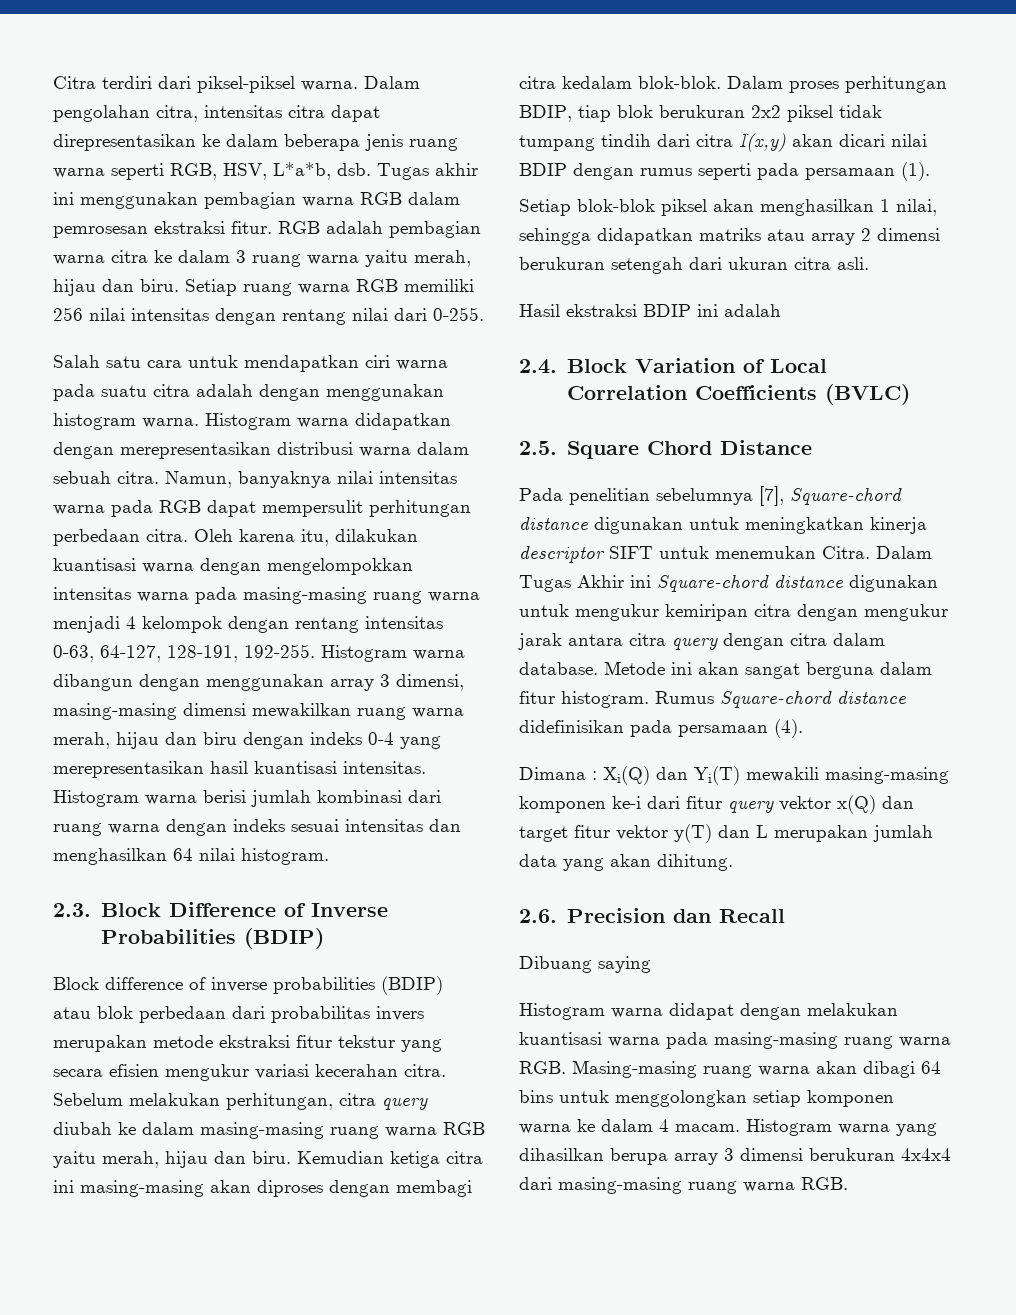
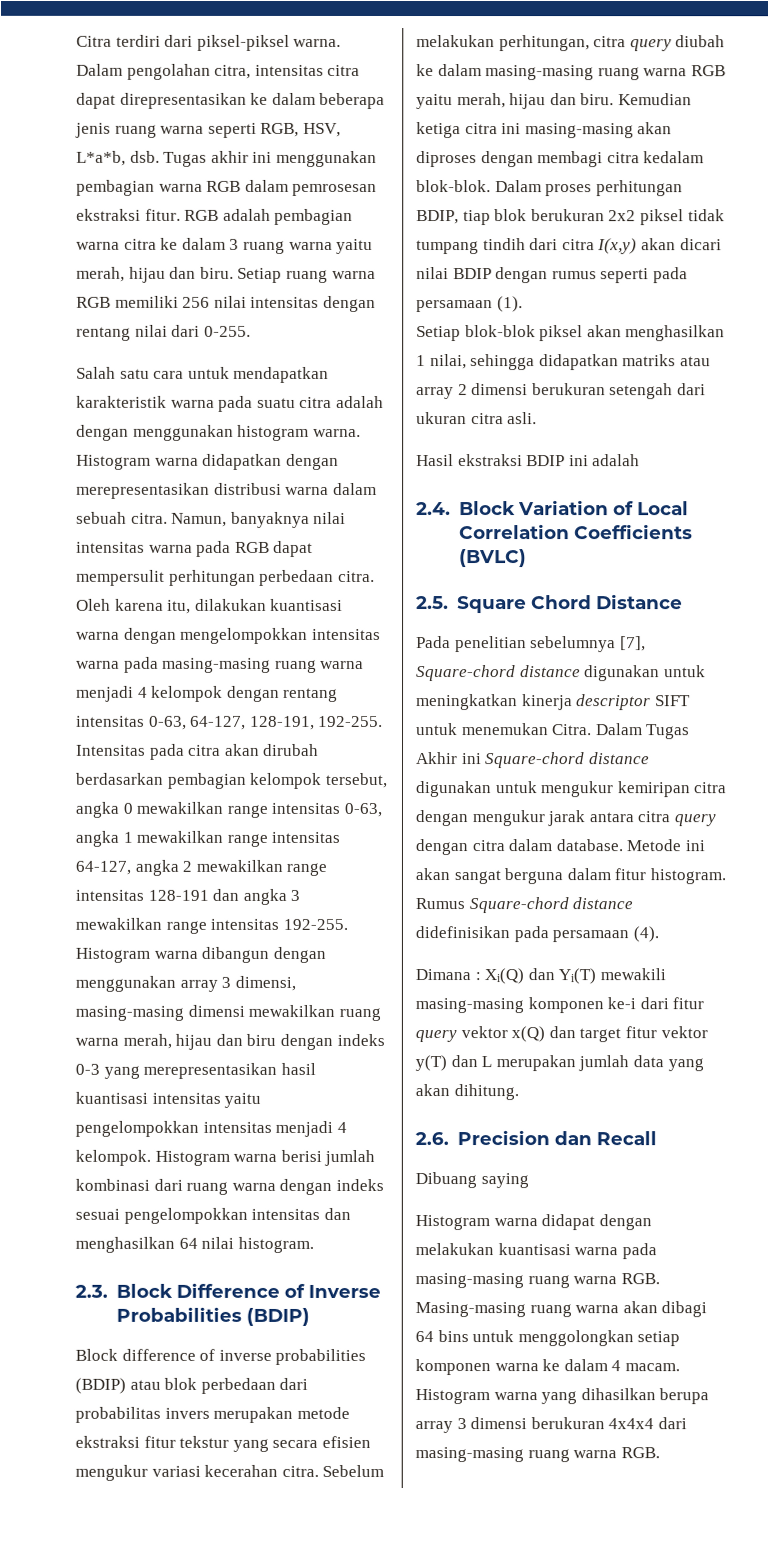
- Salah satu cara untuk mendapatkan ciri warna pada suatu citra adalah dengan menggunakan histogram warna.
+ Salah satu cara untuk mendapatkan karakteristik warna pada suatu citra adalah dengan menggunakan histogram warna.
+ Intensitas pada citra akan dirubah berdasarkan pembagian kelompok tersebut, angka 0 mewakilkan range intensitas 0-63, angka 1 mewakilkan range intensitas 64-127, angka 2 mewakilkan range intensitas 128-191 dan angka 3 mewakilkan range intensitas 192-255.
- Histogram warna dibangun dengan menggunakan array 3 dimensi, masing-masing dimensi mewakilkan ruang warna merah, hijau dan biru dengan indeks 0-4 yang merepresentasikan hasil kuantisasi intensitas.
+ Histogram warna dibangun dengan menggunakan array 3 dimensi, masing-masing dimensi mewakilkan ruang warna merah, hijau dan biru dengan indeks 0-3 yang merepresentasikan hasil kuantisasi intensitas yaitu pengelompokkan intensitas menjadi 4 kelompok.
- Histogram warna berisi jumlah kombinasi dari ruang warna dengan indeks sesuai intensitas dan menghasilkan 64 nilai histogram.
+ Histogram warna berisi jumlah kombinasi dari ruang warna dengan indeks sesuai pengelompokkan intensitas dan menghasilkan 64 nilai histogram.

